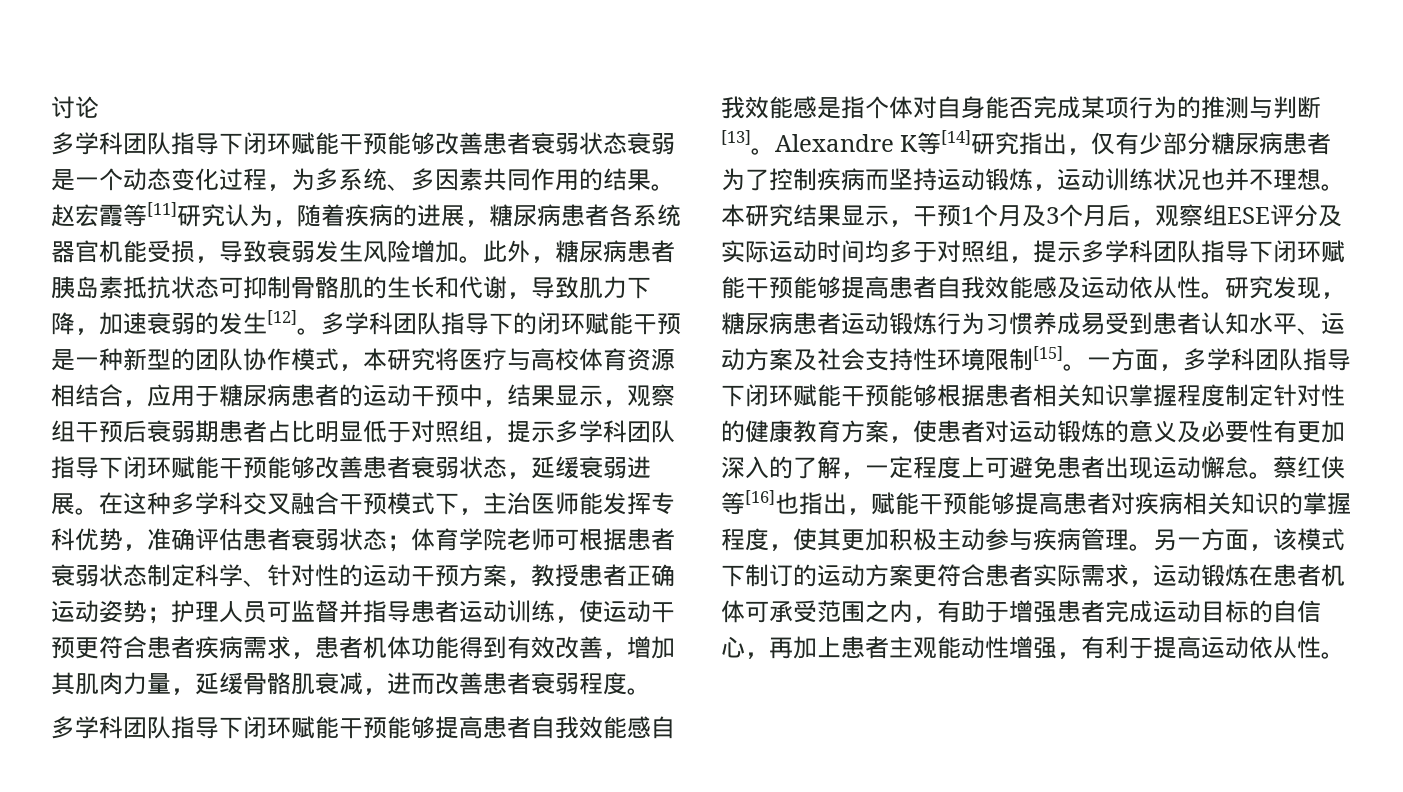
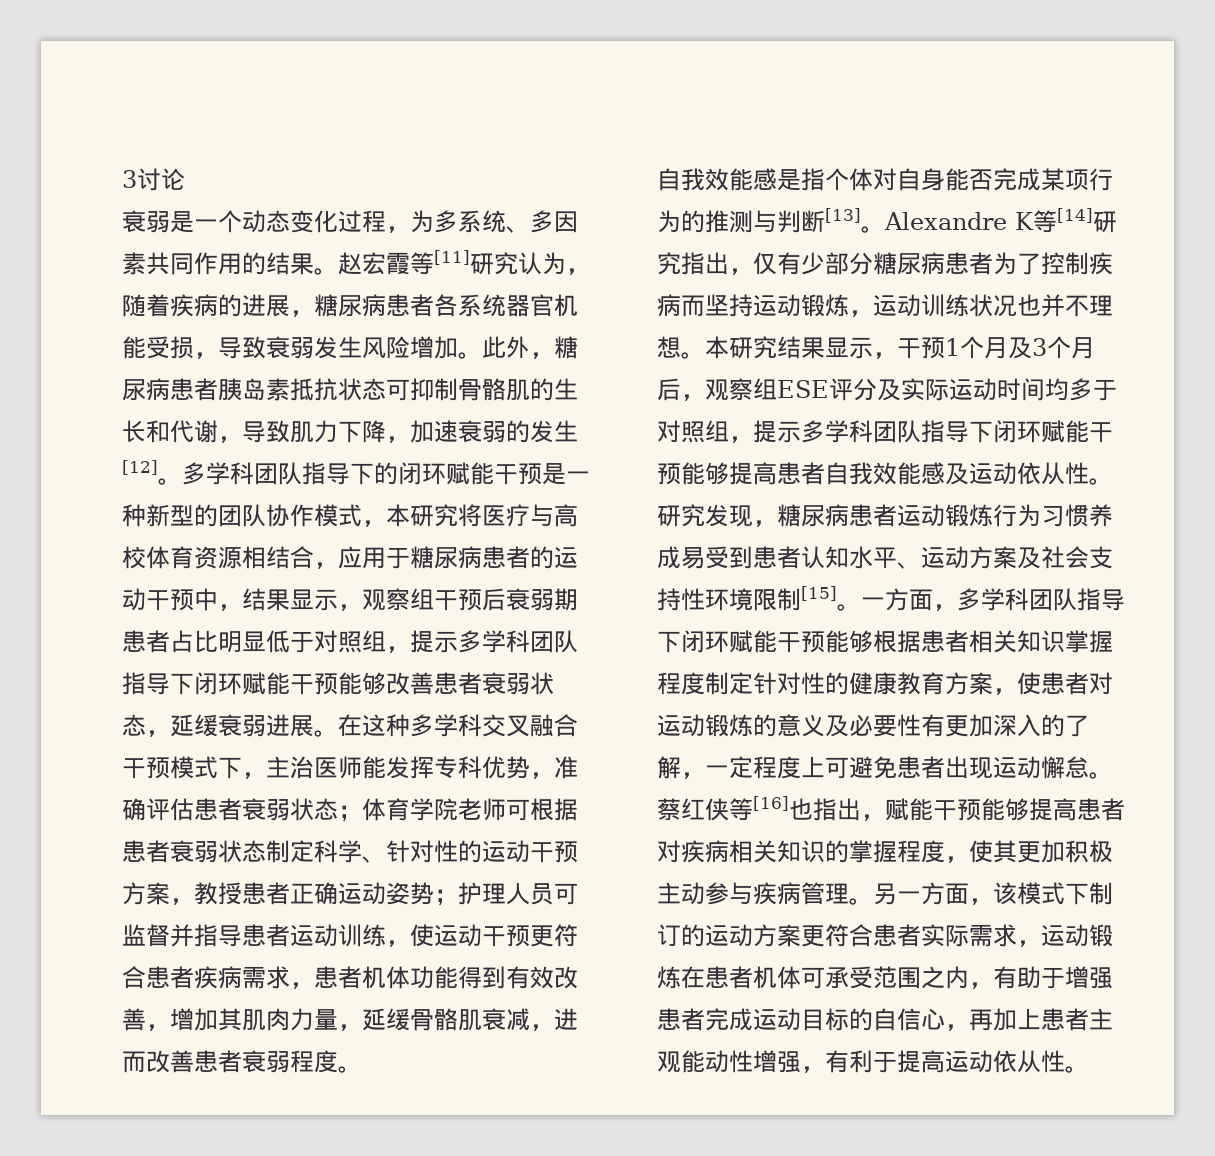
- 讨论
+ 3讨论
- 多学科团队指导下闭环赋能干预能够改善患者衰弱状态衰弱是一个动态变化过程，为多系统、多因素共同作用的结果。
+ 衰弱是一个动态变化过程，为多系统、多因素共同作用的结果。
- 多学科团队指导下闭环赋能干预能够提高患者自我效能感自我效能感是指个体对自身能否完成某项行为的推测与判断[13]。
+ 自我效能感是指个体对自身能否完成某项行为的推测与判断[13]。

